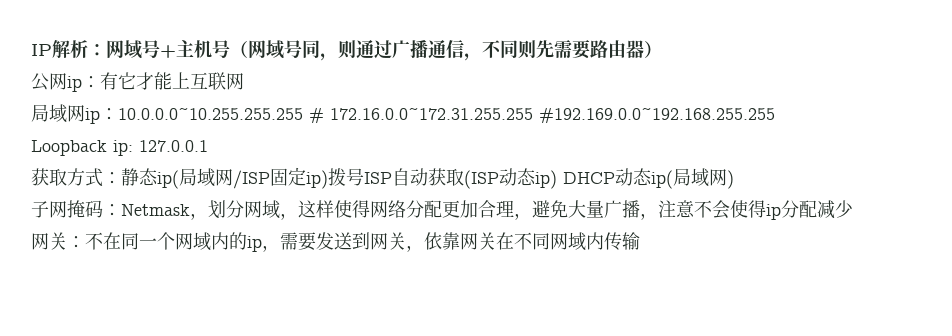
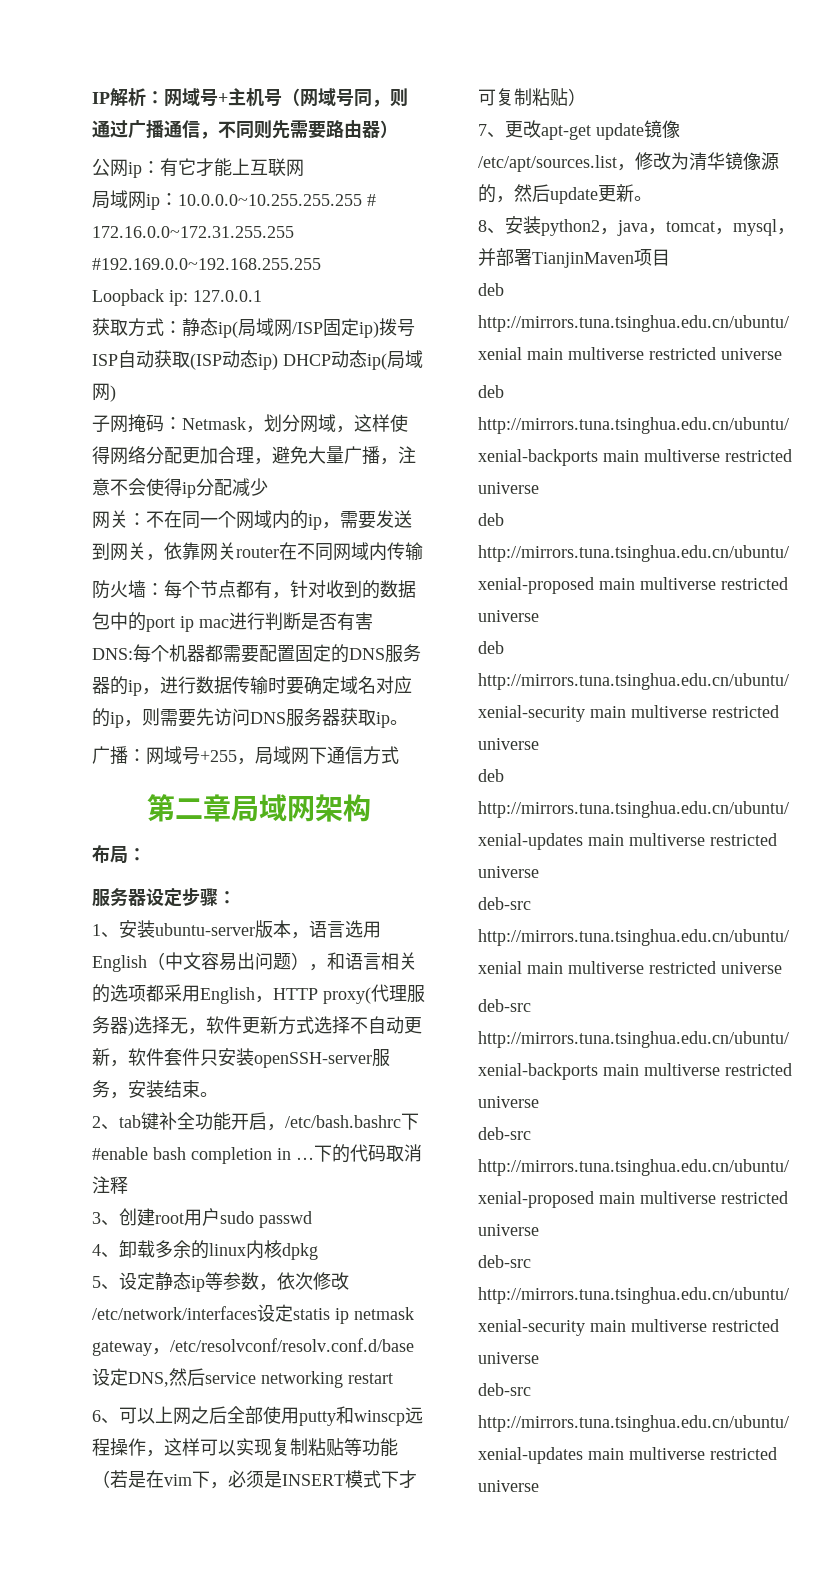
- 网关：不在同一个网域内的ip，需要发送到网关，依靠网关在不同网域内传输
+ 网关：不在同一个网域内的ip，需要发送到网关，依靠网关router在不同网域内传输
+ 防火墙：每个节点都有，针对收到的数据包中的port ip mac进行判断是否有害
+ DNS:每个机器都需要配置固定的DNS服务器的ip，进行数据传输时要确定域名对应的ip，则需要先访问DNS服务器获取ip。
+ 广播：网域号+255，局域网下通信方式
+ 第二章局域网架构
+ 布局：
+ 服务器设定步骤：
+ 1、安装ubuntu-server版本，语言选用English（中文容易出问题），和语言相关的选项都采用English，HTTP proxy(代理服务器)选择无，软件更新方式选择不自动更新，软件套件只安装openSSH-server服务，安装结束。
+ 2、tab键补全功能开启，/etc/bash.bashrc下#enable bash completion in …下的代码取消注释
+ 3、创建root用户sudo passwd
+ 4、卸载多余的linux内核dpkg
+ 5、设定静态ip等参数，依次修改/etc/network/interfaces设定statis ip netmask gateway，/etc/resolvconf/resolv.conf.d/base设定DNS,然后service networking restart
+ 6、可以上网之后全部使用putty和winscp远程操作，这样可以实现复制粘贴等功能（若是在vim下，必须是INSERT模式下才可复制粘贴）
+ 7、更改apt-get update镜像/etc/apt/sources.list，修改为清华镜像源的，然后update更新。
+ 8、安装python2，java，tomcat，mysql，并部署TianjinMaven项目
+ deb http://mirrors.tuna.tsinghua.edu.cn/ubuntu/ xenial main multiverse restricted universe
+ deb http://mirrors.tuna.tsinghua.edu.cn/ubuntu/ xenial-backports main multiverse restricted universe
+ deb http://mirrors.tuna.tsinghua.edu.cn/ubuntu/ xenial-proposed main multiverse restricted universe
+ deb http://mirrors.tuna.tsinghua.edu.cn/ubuntu/ xenial-security main multiverse restricted universe
+ deb http://mirrors.tuna.tsinghua.edu.cn/ubuntu/ xenial-updates main multiverse restricted universe
+ deb-src http://mirrors.tuna.tsinghua.edu.cn/ubuntu/ xenial main multiverse restricted universe
+ deb-src http://mirrors.tuna.tsinghua.edu.cn/ubuntu/ xenial-backports main multiverse restricted universe
+ deb-src http://mirrors.tuna.tsinghua.edu.cn/ubuntu/ xenial-proposed main multiverse restricted universe
+ deb-src http://mirrors.tuna.tsinghua.edu.cn/ubuntu/ xenial-security main multiverse restricted universe
+ deb-src http://mirrors.tuna.tsinghua.edu.cn/ubuntu/ xenial-updates main multiverse restricted universe

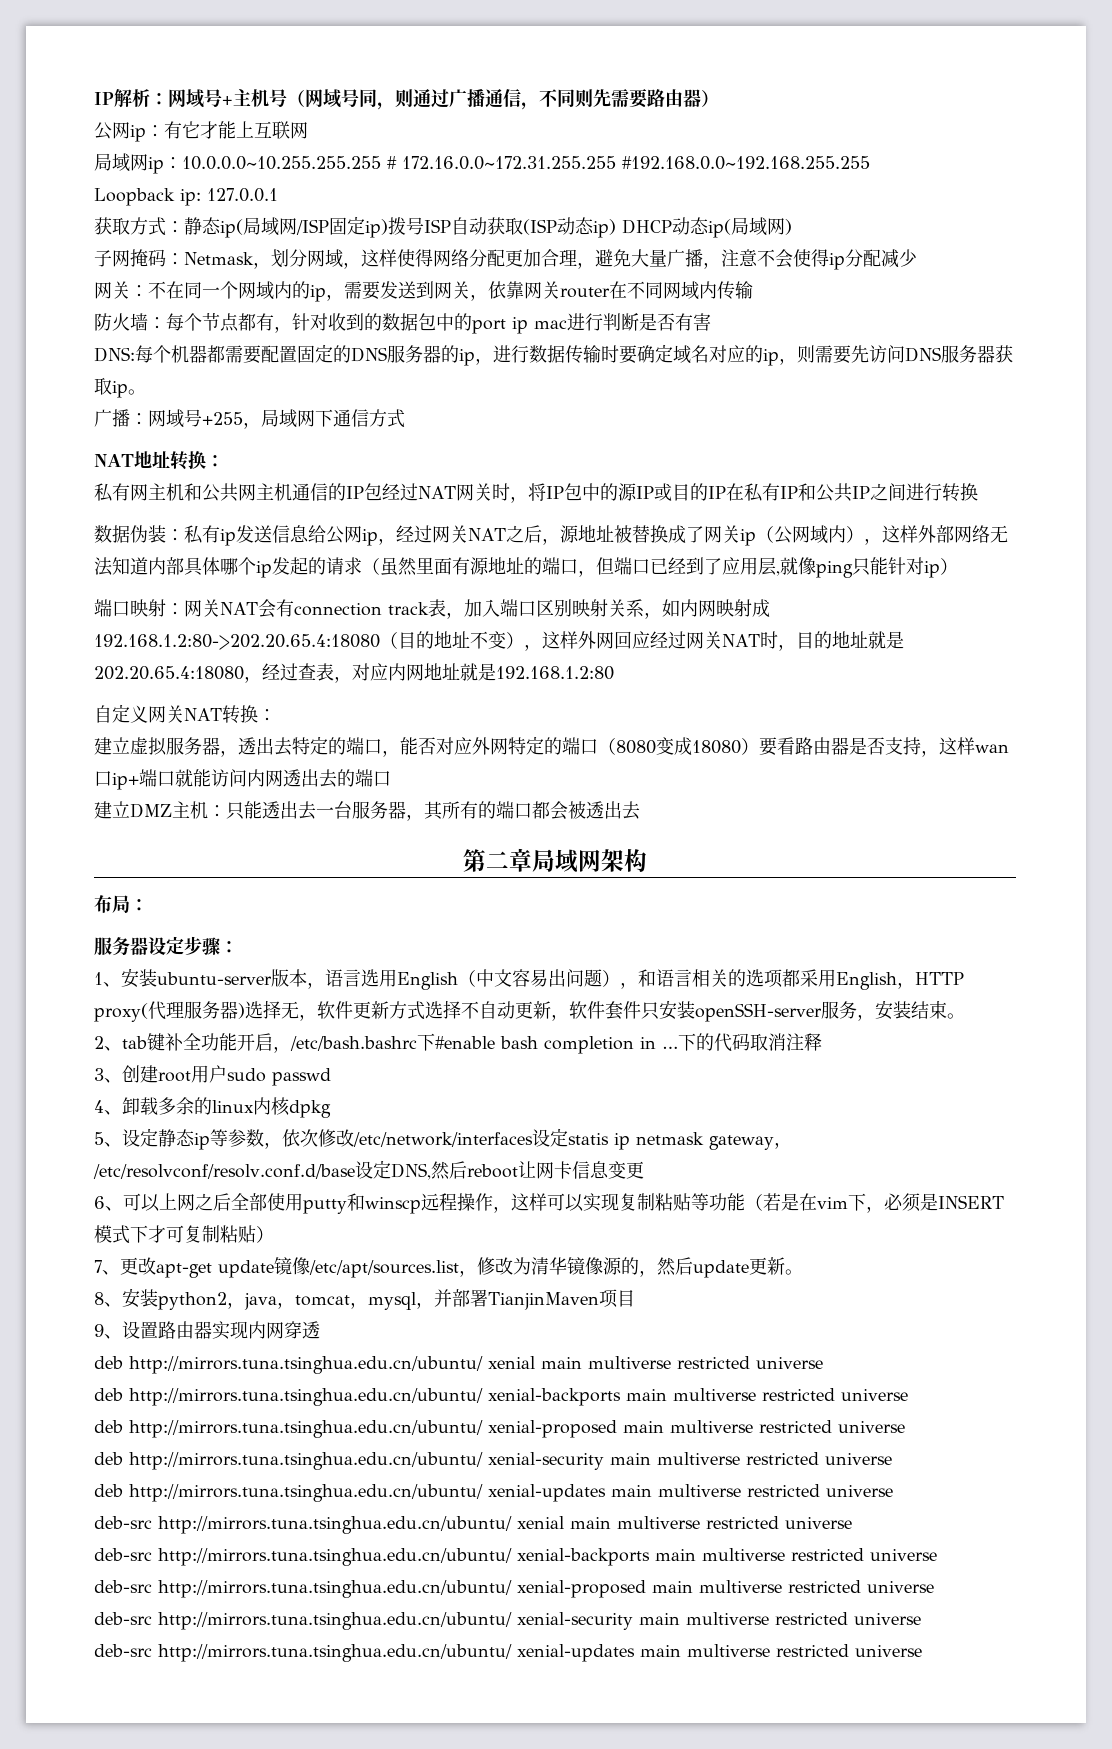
- 局域网ip：10.0.0.0~10.255.255.255 # 172.16.0.0~172.31.255.255 #192.169.0.0~192.168.255.255
+ 局域网ip：10.0.0.0~10.255.255.255 # 172.16.0.0~172.31.255.255 #192.168.0.0~192.168.255.255
+ NAT地址转换：
+ 私有网主机和公共网主机通信的IP包经过NAT网关时，将IP包中的源IP或目的IP在私有IP和公共IP之间进行转换
+ 数据伪装：私有ip发送信息给公网ip，经过网关NAT之后，源地址被替换成了网关ip（公网域内），这样外部网络无法知道内部具体哪个ip发起的请求（虽然里面有源地址的端口，但端口已经到了应用层,就像ping只能针对ip）
+ 端口映射：网关NAT会有connection track表，加入端口区别映射关系，如内网映射成192.168.1.2:80->202.20.65.4:18080（目的地址不变），这样外网回应经过网关NAT时，目的地址就是202.20.65.4:18080，经过查表，对应内网地址就是192.168.1.2:80
+ 自定义网关NAT转换：
+ 建立虚拟服务器，透出去特定的端口，能否对应外网特定的端口（8080变成18080）要看路由器是否支持，这样wan口ip+端口就能访问内网透出去的端口
+ 建立DMZ主机：只能透出去一台服务器，其所有的端口都会被透出去
- 5、设定静态ip等参数，依次修改/etc/network/interfaces设定statis ip netmask gateway，/etc/resolvconf/resolv.conf.d/base设定DNS,然后service networking restart
+ 5、设定静态ip等参数，依次修改/etc/network/interfaces设定statis ip netmask gateway，/etc/resolvconf/resolv.conf.d/base设定DNS,然后reboot让网卡信息变更
+ 9、设置路由器实现内网穿透

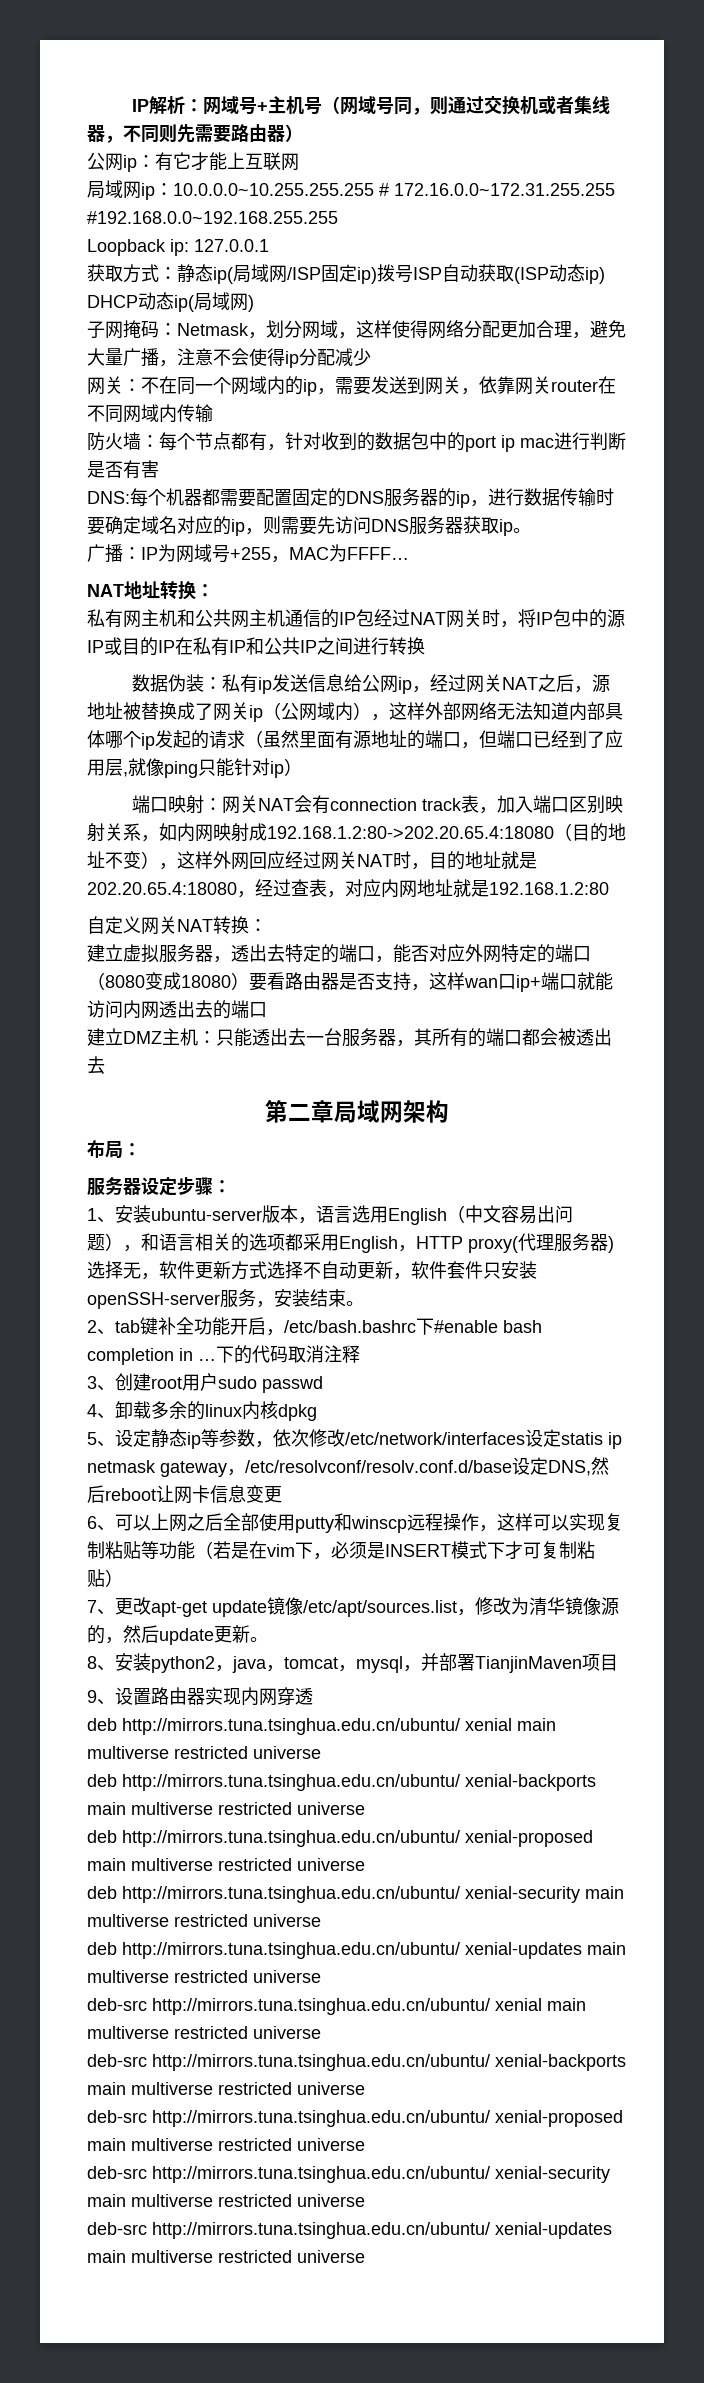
- IP解析：网域号+主机号（网域号同，则通过广播通信，不同则先需要路由器）
+ IP解析：网域号+主机号（网域号同，则通过交换机或者集线器，不同则先需要路由器）
- 广播：网域号+255，局域网下通信方式
+ 广播：IP为网域号+255，MAC为FFFF…

